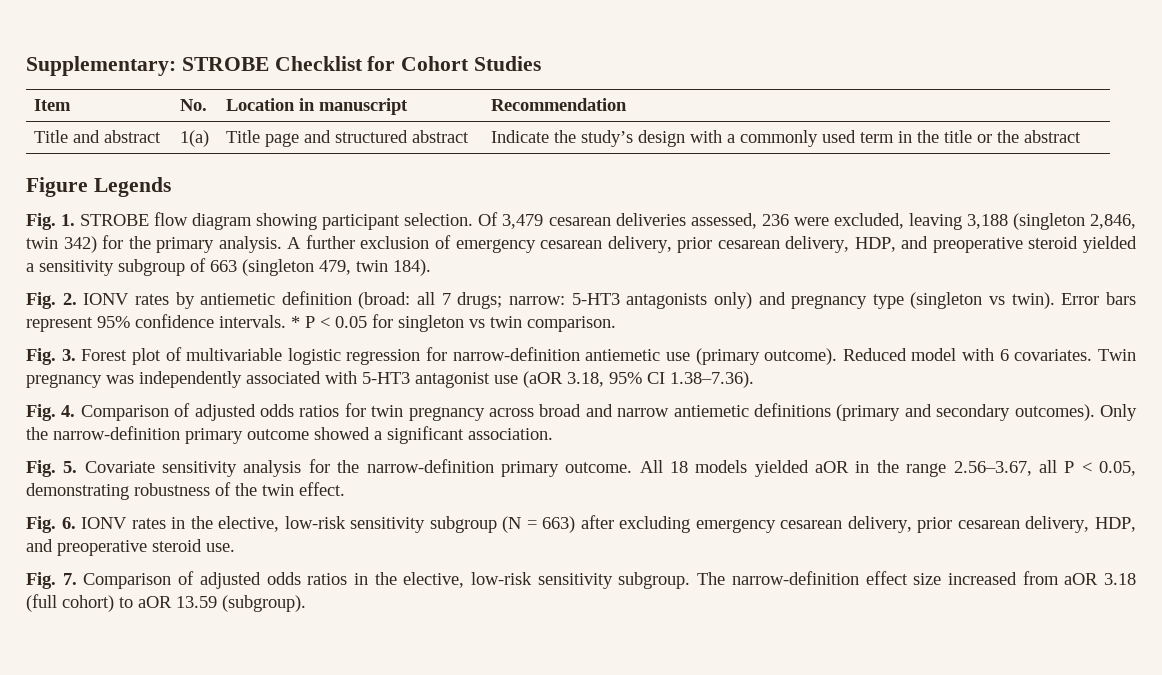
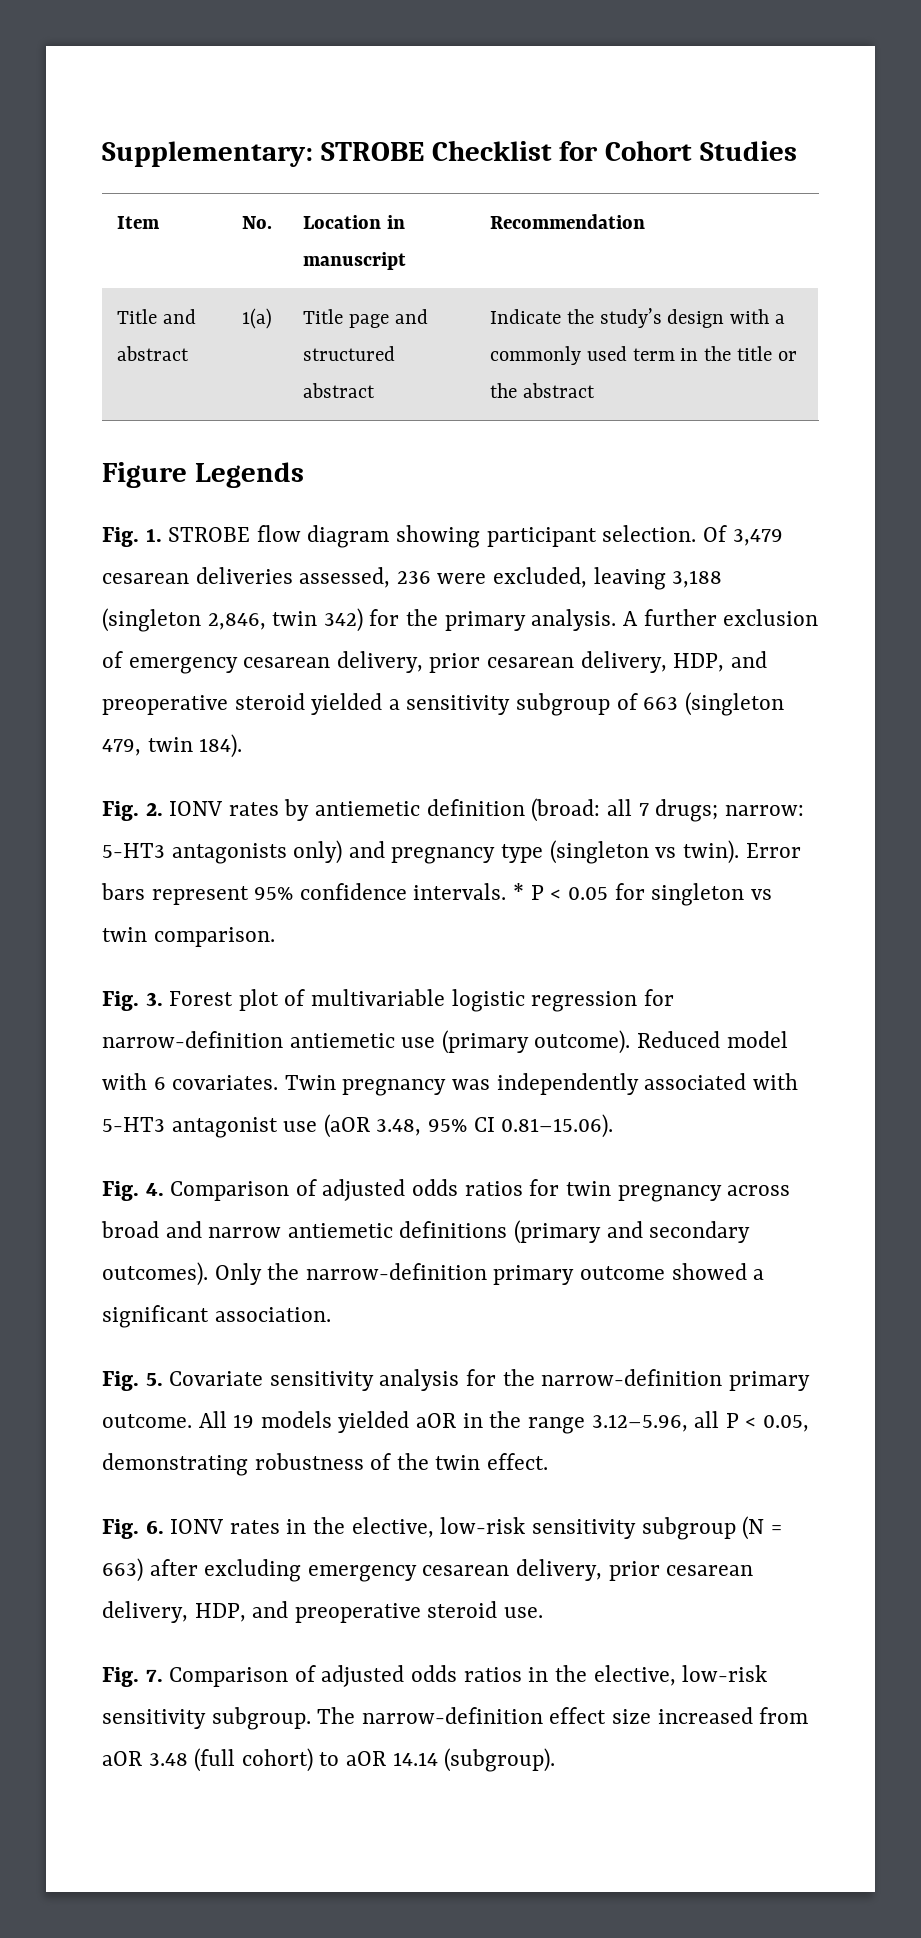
- Twin pregnancy was independently associated with 5-HT3 antagonist use (aOR 3.18, 95% CI 1.38–7.36).
+ Twin pregnancy was independently associated with 5-HT3 antagonist use (aOR 3.48, 95% CI 0.81–15.06).
- All 18 models yielded aOR in the range 2.56–3.67, all P < 0.05, demonstrating robustness of the twin effect.
+ All 19 models yielded aOR in the range 3.12–5.96, all P < 0.05, demonstrating robustness of the twin effect.
- The narrow-definition effect size increased from aOR 3.18 (full cohort) to aOR 13.59 (subgroup).
+ The narrow-definition effect size increased from aOR 3.48 (full cohort) to aOR 14.14 (subgroup).

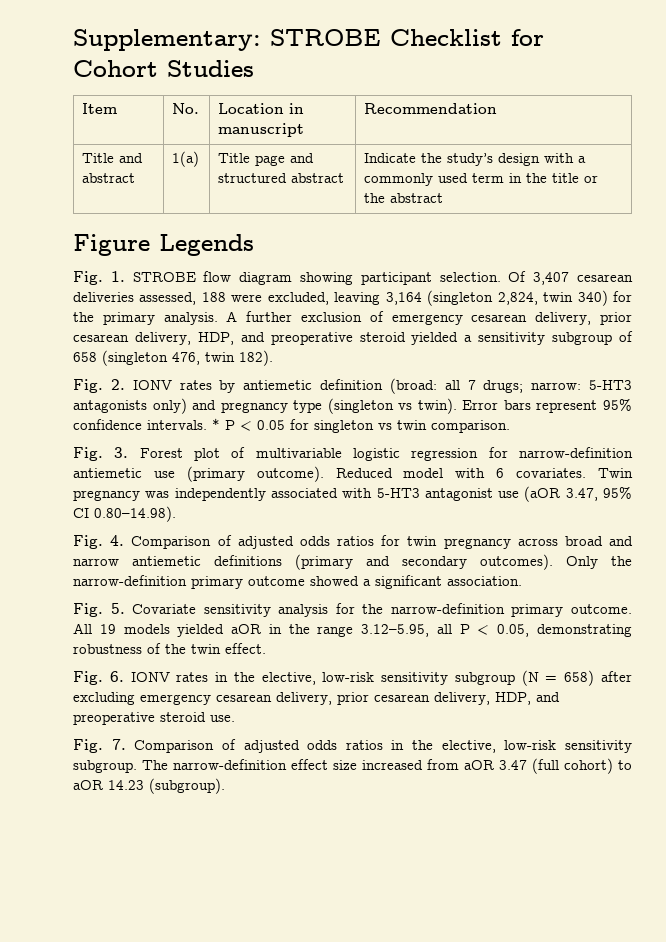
- Of 3,479 cesarean deliveries assessed, 236 were excluded, leaving 3,188 (singleton 2,846, twin 342) for the primary analysis.
+ Of 3,407 cesarean deliveries assessed, 188 were excluded, leaving 3,164 (singleton 2,824, twin 340) for the primary analysis.
- A further exclusion of emergency cesarean delivery, prior cesarean delivery, HDP, and preoperative steroid yielded a sensitivity subgroup of 663 (singleton 479, twin 184).
+ A further exclusion of emergency cesarean delivery, prior cesarean delivery, HDP, and preoperative steroid yielded a sensitivity subgroup of 658 (singleton 476, twin 182).
- Twin pregnancy was independently associated with 5-HT3 antagonist use (aOR 3.48, 95% CI 0.81–15.06).
+ Twin pregnancy was independently associated with 5-HT3 antagonist use (aOR 3.47, 95% CI 0.80–14.98).
- All 19 models yielded aOR in the range 3.12–5.96, all P < 0.05, demonstrating robustness of the twin effect.
+ All 19 models yielded aOR in the range 3.12–5.95, all P < 0.05, demonstrating robustness of the twin effect.
- Fig. 6. IONV rates in the elective, low-risk sensitivity subgroup (N = 663) after excluding emergency cesarean delivery, prior cesarean delivery, HDP, and preoperative steroid use.
+ Fig. 6. IONV rates in the elective, low-risk sensitivity subgroup (N = 658) after excluding emergency cesarean delivery, prior cesarean delivery, HDP, and preoperative steroid use.
- The narrow-definition effect size increased from aOR 3.48 (full cohort) to aOR 14.14 (subgroup).
+ The narrow-definition effect size increased from aOR 3.47 (full cohort) to aOR 14.23 (subgroup).

